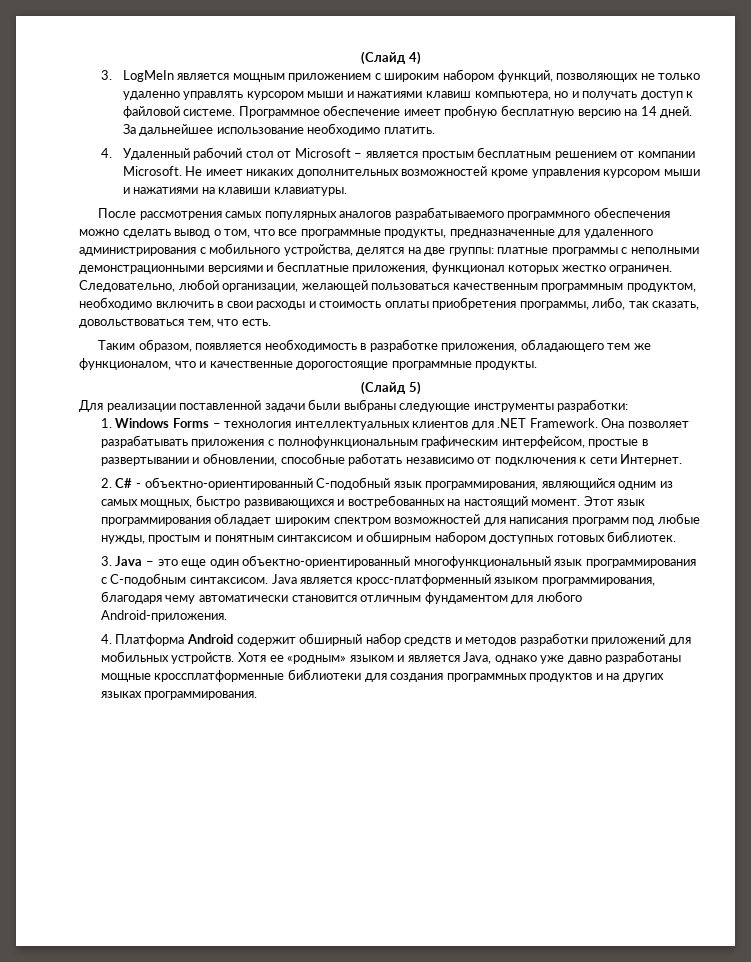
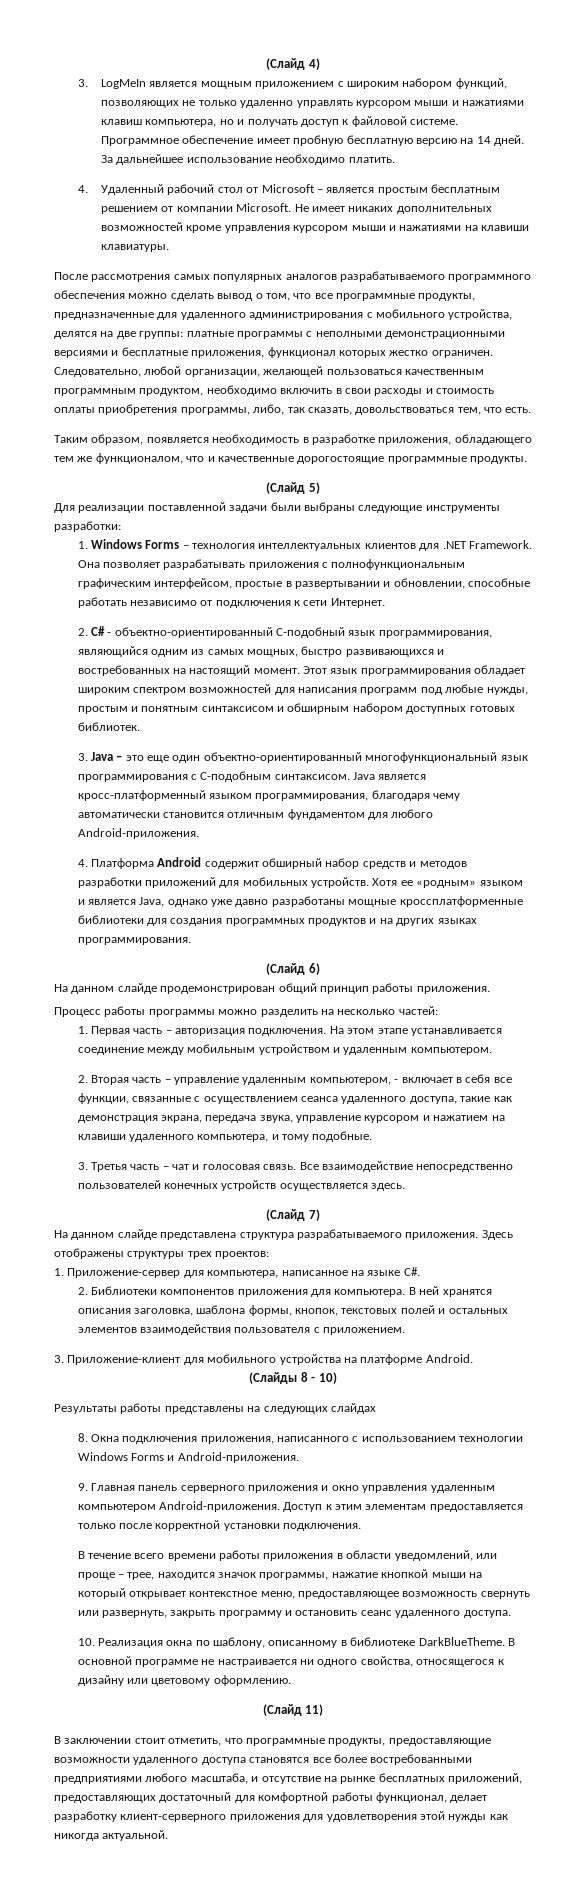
+ (Слайд 6)
+ На данном слайде продемонстрирован общий принцип работы приложения.
+ Процесс работы программы можно разделить на несколько частей:
+ 1. Первая часть – авторизация подключения. На этом этапе устанавливается соединение между мобильным устройством и удаленным компьютером.
+ 2. Вторая часть – управление удаленным компьютером, - включает в себя все функции, связанные с осуществлением сеанса удаленного доступа, такие как демонстрация экрана, передача звука, управление курсором и нажатием на клавиши удаленного компьютера, и тому подобные.
+ 3. Третья часть – чат и голосовая связь. Все взаимодействие непосредственно пользователей конечных устройств осуществляется здесь.
+ (Слайд 7)
+ На данном слайде представлена структура разрабатываемого приложения. Здесь отображены структуры трех проектов:
+ 1. Приложение-сервер для компьютера, написанное на языке C#.
+ 2. Библиотеки компонентов приложения для компьютера. В ней хранятся описания заголовка, шаблона формы, кнопок, текстовых полей и остальных элементов взаимодействия пользователя с приложением.
+ 3. Приложение-клиент для мобильного устройства на платформе Android.
+ (Слайды 8 - 10)
+ Результаты работы представлены на следующих слайдах
+ 8. Окна подключения приложения, написанного с использованием технологии Windows Forms и Android-приложения.
+ 9. Главная панель серверного приложения и окно управления удаленным компьютером Android-приложения. Доступ к этим элементам предоставляется только после корректной установки подключения.
+ В течение всего времени работы приложения в области уведомлений, или проще – трее, находится значок программы, нажатие кнопкой мыши на который открывает контекстное меню, предоставляющее возможность свернуть или развернуть, закрыть программу и остановить сеанс удаленного доступа.
+ 10. Реализация окна по шаблону, описанному в библиотеке DarkBlueTheme. В основной программе не настраивается ни одного свойства, относящегося к дизайну или цветовому оформлению.
+ (Слайд 11)
+ В заключении стоит отметить, что программные продукты, предоставляющие возможности удаленного доступа становятся все более востребованными предприятиями любого масштаба, и отсутствие на рынке бесплатных приложений, предоставляющих достаточный для комфортной работы функционал, делает разработку клиент-серверного приложения для удовлетворения этой нужды как никогда актуальной.

